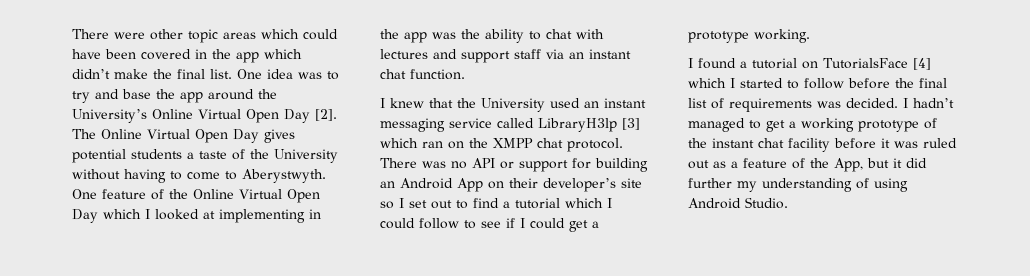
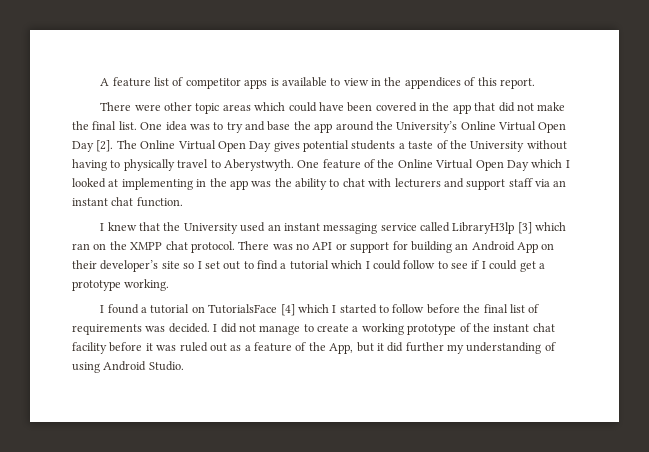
+ A feature list of competitor apps is available to view in the appendices of this report.
- There were other topic areas which could have been covered in the app which didn’t make the final list.
+ There were other topic areas which could have been covered in the app that did not make the final list.
- The Online Virtual Open Day gives potential students a taste of the University without having to come to Aberystwyth.
+ The Online Virtual Open Day gives potential students a taste of the University without having to physically travel to Aberystwyth.
- One feature of the Online Virtual Open Day which I looked at implementing in the app was the ability to chat with lectures and support staff via an instant chat function.
+ One feature of the Online Virtual Open Day which I looked at implementing in the app was the ability to chat with lecturers and support staff via an instant chat function.
- I hadn’t managed to get a working prototype of the instant chat facility before it was ruled out as a feature of the App, but it did further my understanding of using Android Studio.
+ I did not manage to create a working prototype of the instant chat facility before it was ruled out as a feature of the App, but it did further my understanding of using Android Studio.

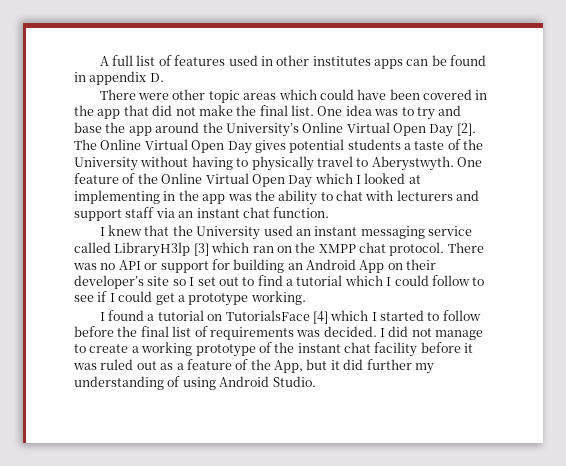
- A feature list of competitor apps is available to view in the appendices of this report.
+ A full list of features used in other institutes apps can be found in appendix D.

